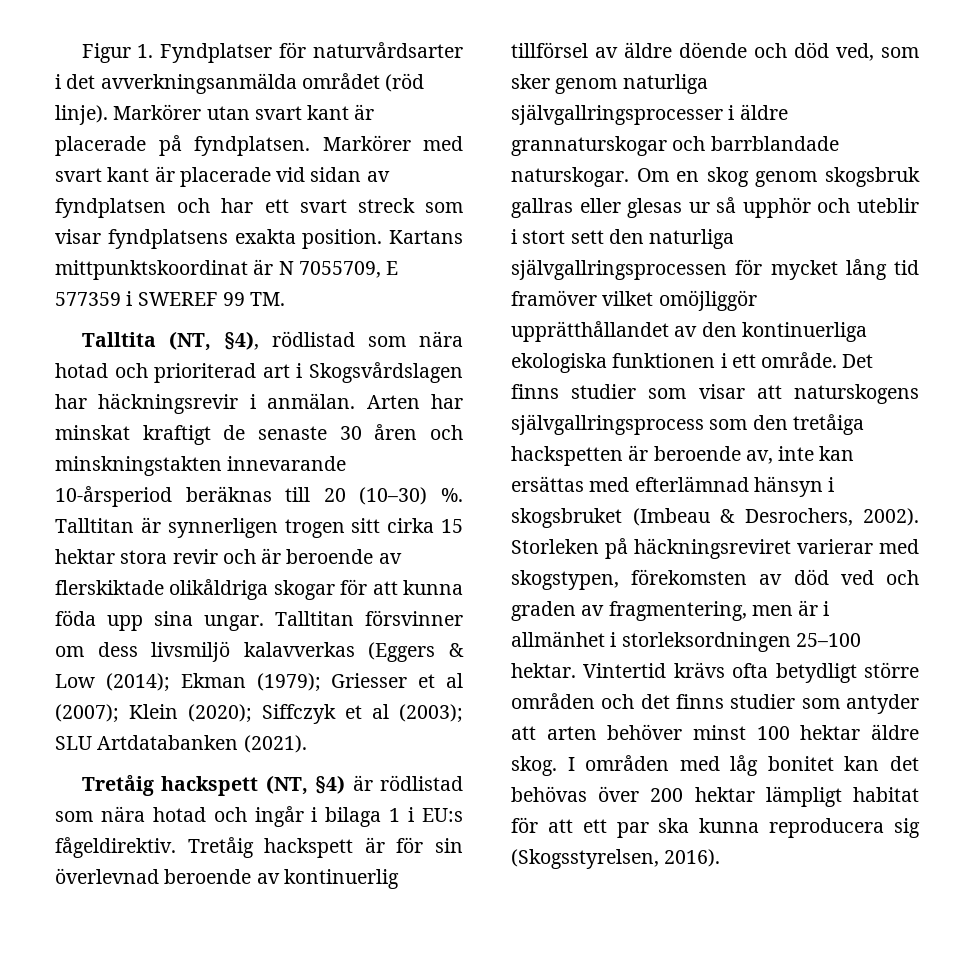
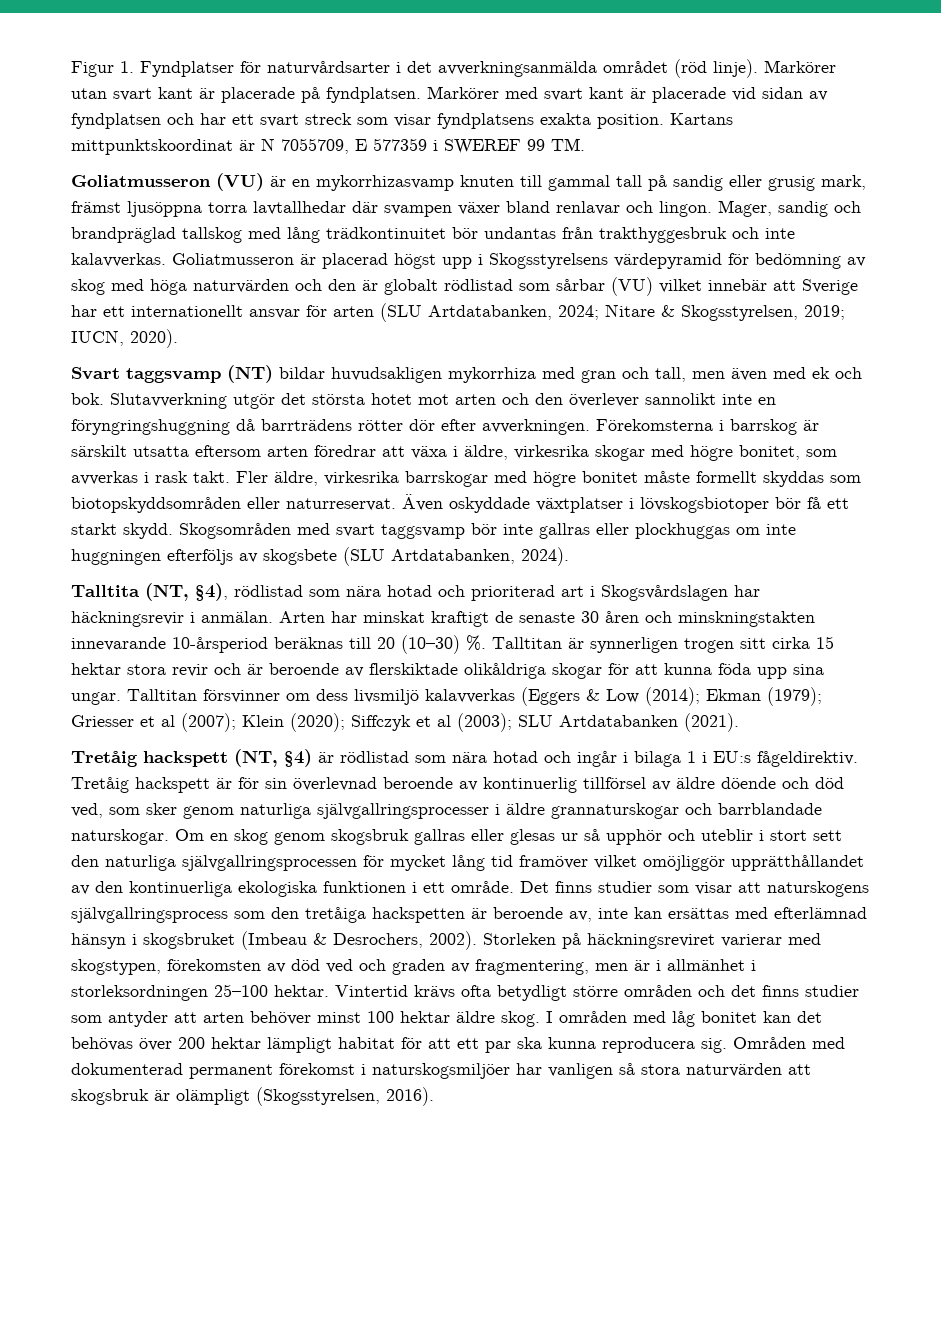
+ Goliatmusseron (VU) är en mykorrhizasvamp knuten till gammal tall på sandig eller grusig mark, främst ljusöppna torra lavtallhedar där svampen växer bland renlavar och lingon. Mager, sandig och brandpräglad tallskog med lång trädkontinuitet bör undantas från trakthyggesbruk och inte kalavverkas. Goliatmusseron är placerad högst upp i Skogsstyrelsens värdepyramid för bedömning av skog med höga naturvärden och den är globalt rödlistad som sårbar (VU) vilket innebär att Sverige har ett internationellt ansvar för arten (SLU Artdatabanken, 2024; Nitare & Skogsstyrelsen, 2019; IUCN, 2020).
+ Svart taggsvamp (NT) bildar huvudsakligen mykorrhiza med gran och tall, men även med ek och bok. Slutavverkning utgör det största hotet mot arten och den överlever sannolikt inte en föryngringshuggning då barrträdens rötter dör efter avverkningen. Förekomsterna i barrskog är särskilt utsatta eftersom arten föredrar att växa i äldre, virkesrika skogar med högre bonitet, som avverkas i rask takt. Fler äldre, virkesrika barrskogar med högre bonitet måste formellt skyddas som biotopskyddsområden eller naturreservat. Även oskyddade växtplatser i lövskogsbiotoper bör få ett starkt skydd. Skogsområden med svart taggsvamp bör inte gallras eller plockhuggas om inte huggningen efterföljs av skogsbete (SLU Artdatabanken, 2024).
- I områden med låg bonitet kan det behövas över 200 hektar lämpligt habitat för att ett par ska kunna reproducera sig (Skogsstyrelsen, 2016).
+ I områden med låg bonitet kan det behövas över 200 hektar lämpligt habitat för att ett par ska kunna reproducera sig. Områden med dokumenterad permanent förekomst i naturskogsmiljöer har vanligen så stora naturvärden att skogsbruk är olämpligt (Skogsstyrelsen, 2016).

